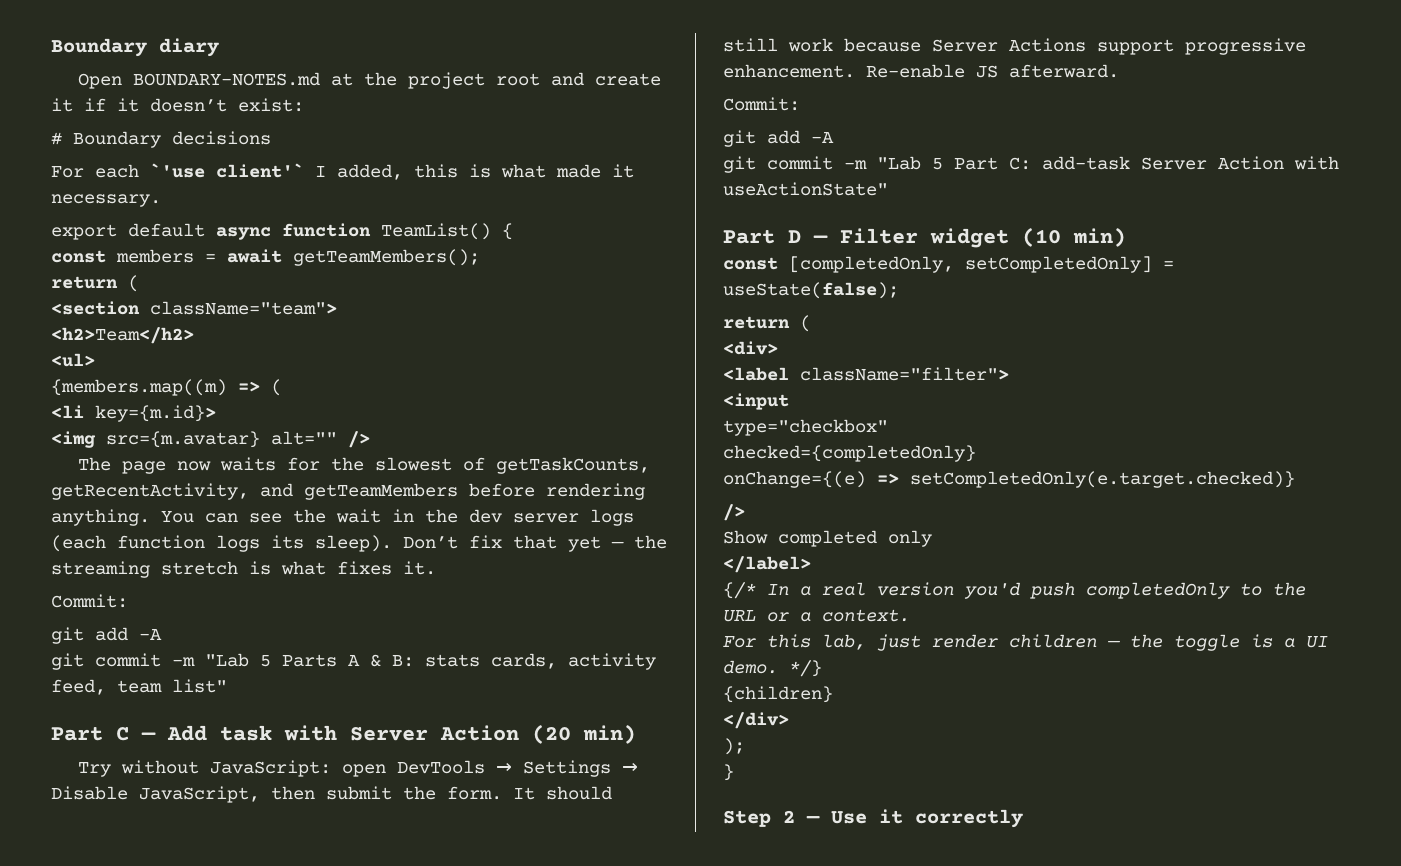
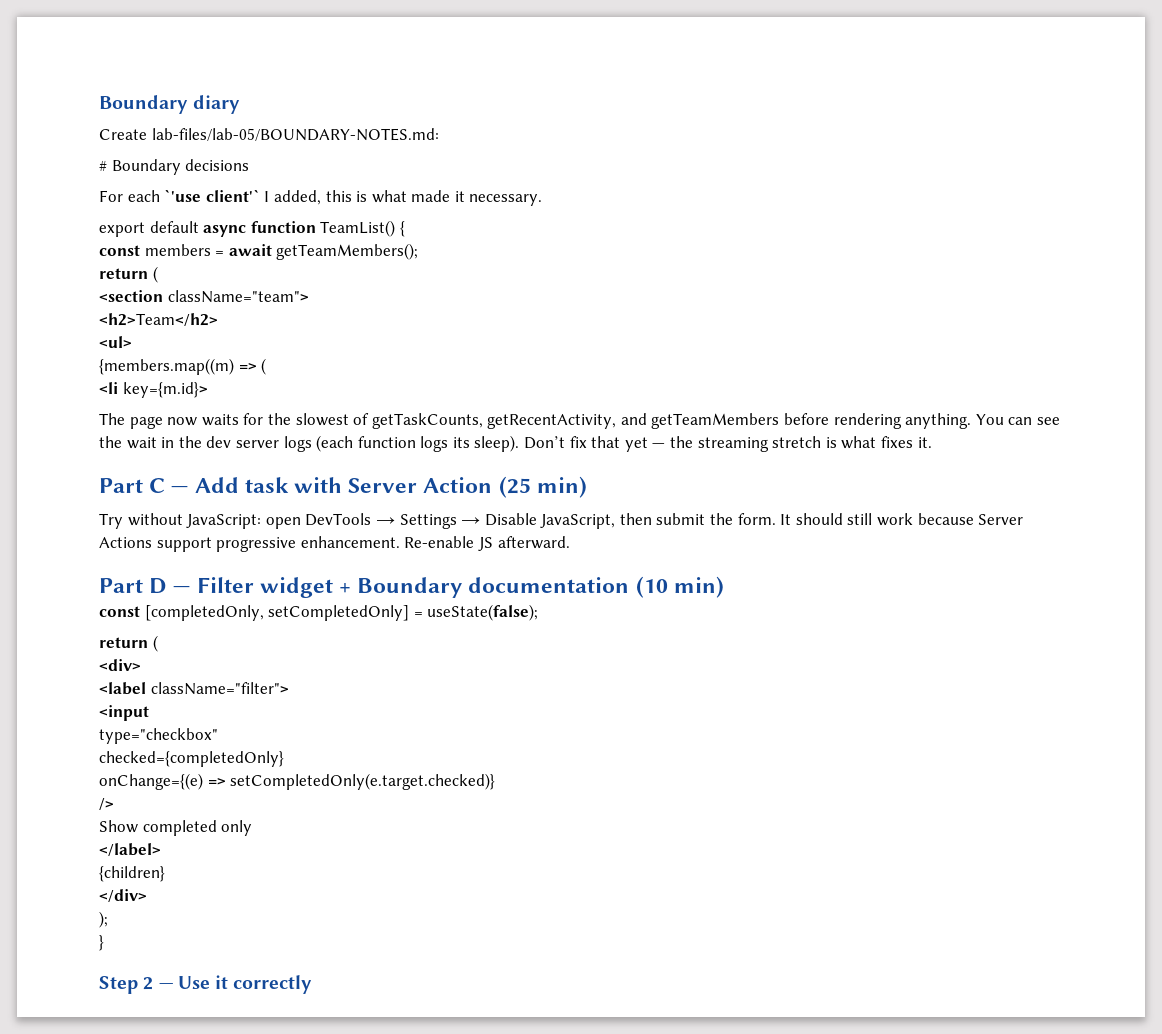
- Open BOUNDARY-NOTES.md at the project root and create it if it doesn’t exist:
+ Create lab-files/lab-05/BOUNDARY-NOTES.md:
- <img src={m.avatar} alt="" />
  Don’t fix that yet — the streaming stretch is what fixes it.
- Commit:
- git add -A
- git commit -m "Lab 5 Parts A & B: stats cards, activity feed, team list"
- Part C — Add task with Server Action (20 min)
+ Part C — Add task with Server Action (25 min)
  Re-enable JS afterward.
- Commit:
- git add -A
- git commit -m "Lab 5 Part C: add-task Server Action with useActionState"
- Part D — Filter widget (10 min)
+ Part D — Filter widget + Boundary documentation (10 min)
- {/* In a real version you'd push completedOnly to the URL or a context.
- For this lab, just render children — the toggle is a UI demo. */}

